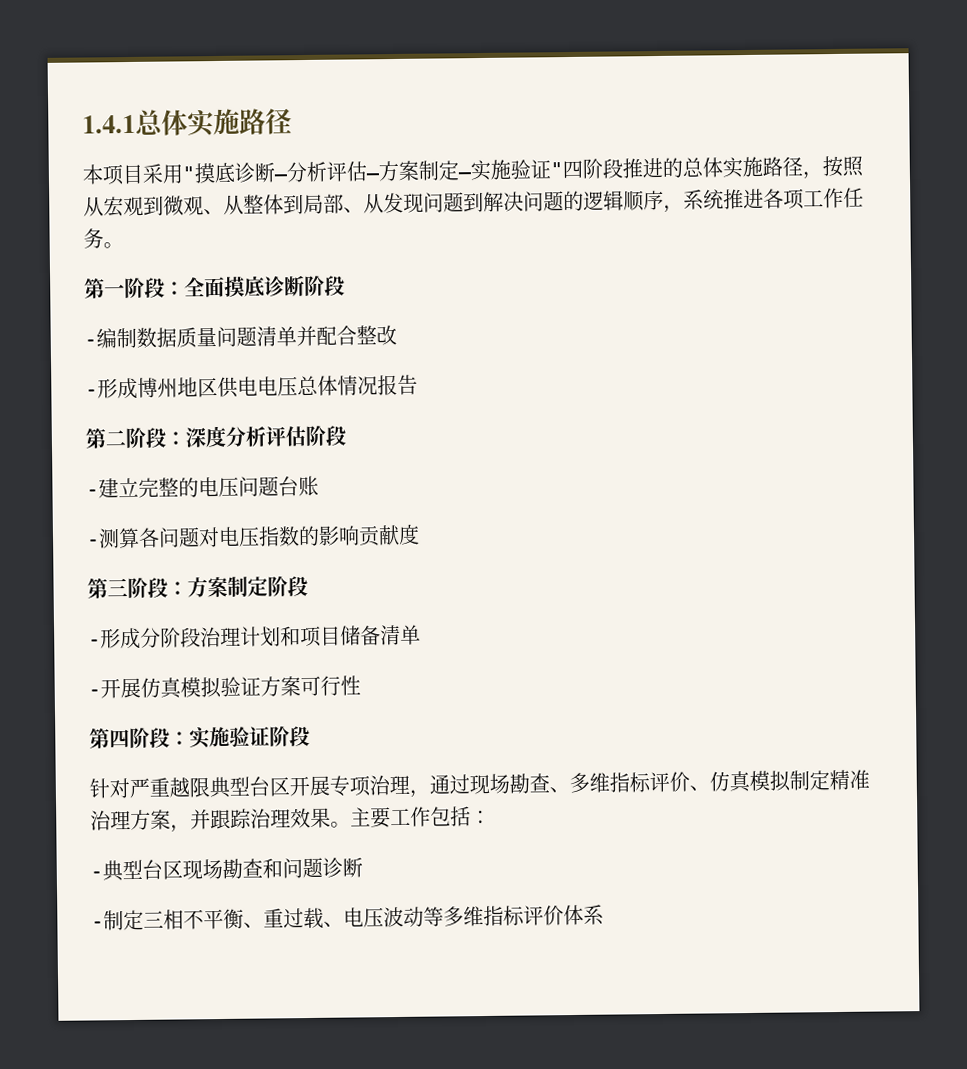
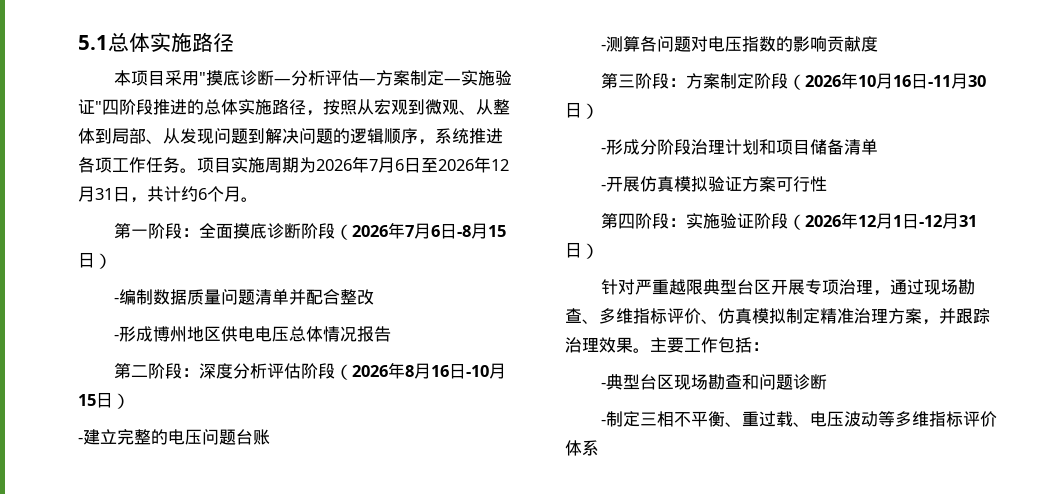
- 1.4.1总体实施路径
+ 5.1总体实施路径
+ 项目实施周期为2026年7月6日至2026年12月31日，共计约6个月。
- 第一阶段：全面摸底诊断阶段
+ 第一阶段：全面摸底诊断阶段（2026年7月6日-8月15日）
- 第二阶段：深度分析评估阶段
+ 第二阶段：深度分析评估阶段（2026年8月16日-10月15日）
- 第三阶段：方案制定阶段
+ 第三阶段：方案制定阶段（2026年10月16日-11月30日）
- 第四阶段：实施验证阶段
+ 第四阶段：实施验证阶段（2026年12月1日-12月31日）

